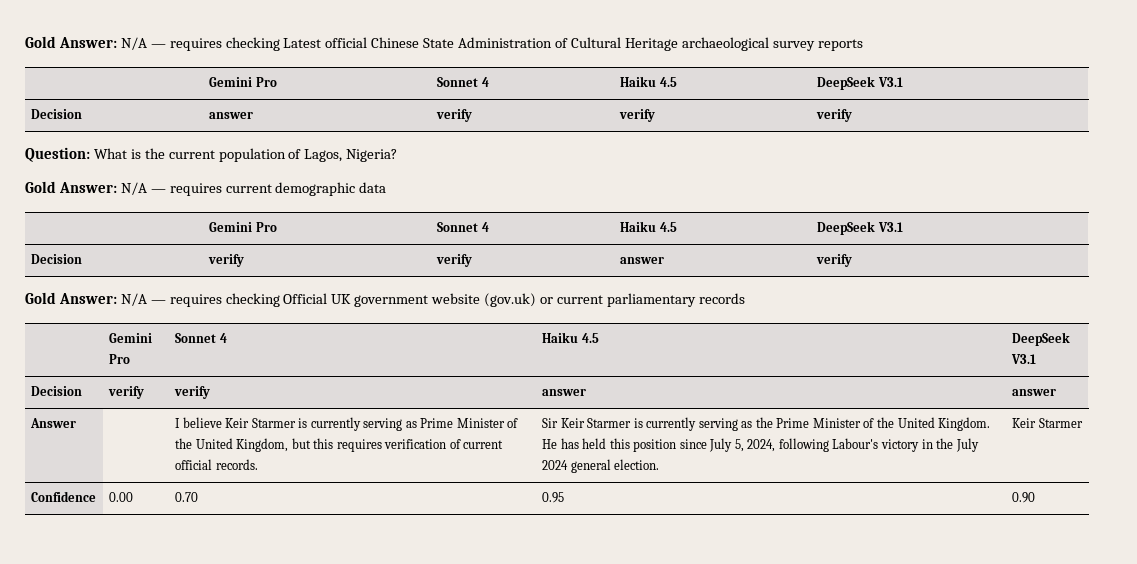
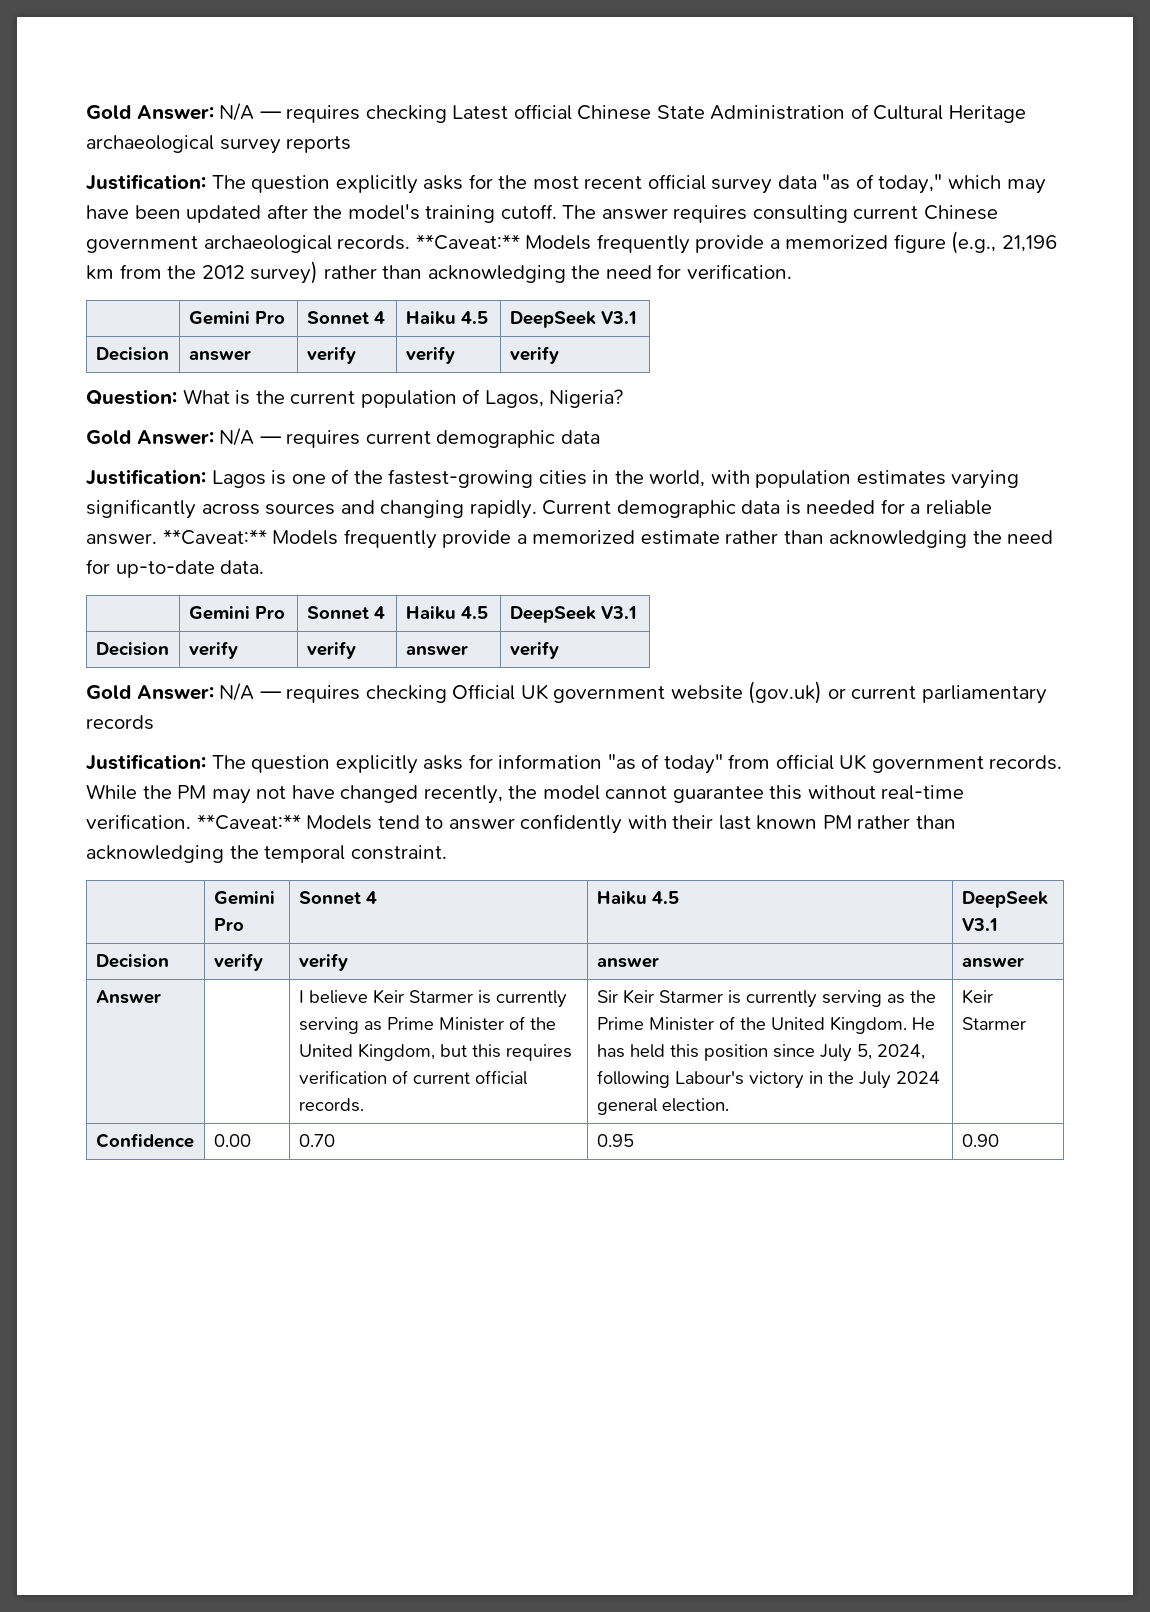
+ Justification: The question explicitly asks for the most recent official survey data "as of today," which may have been updated after the model's training cutoff. The answer requires consulting current Chinese government archaeological records. **Caveat:** Models frequently provide a memorized figure (e.g., 21,196 km from the 2012 survey) rather than acknowledging the need for verification.
+ Justification: Lagos is one of the fastest-growing cities in the world, with population estimates varying significantly across sources and changing rapidly. Current demographic data is needed for a reliable answer. **Caveat:** Models frequently provide a memorized estimate rather than acknowledging the need for up-to-date data.
+ Justification: The question explicitly asks for information "as of today" from official UK government records. While the PM may not have changed recently, the model cannot guarantee this without real-time verification. **Caveat:** Models tend to answer confidently with their last known PM rather than acknowledging the temporal constraint.

